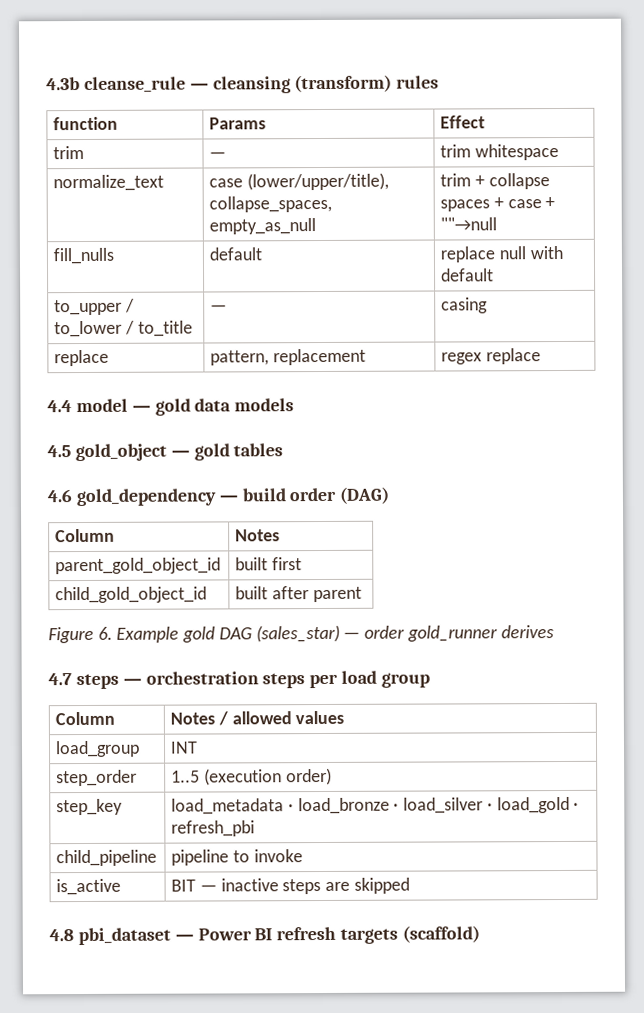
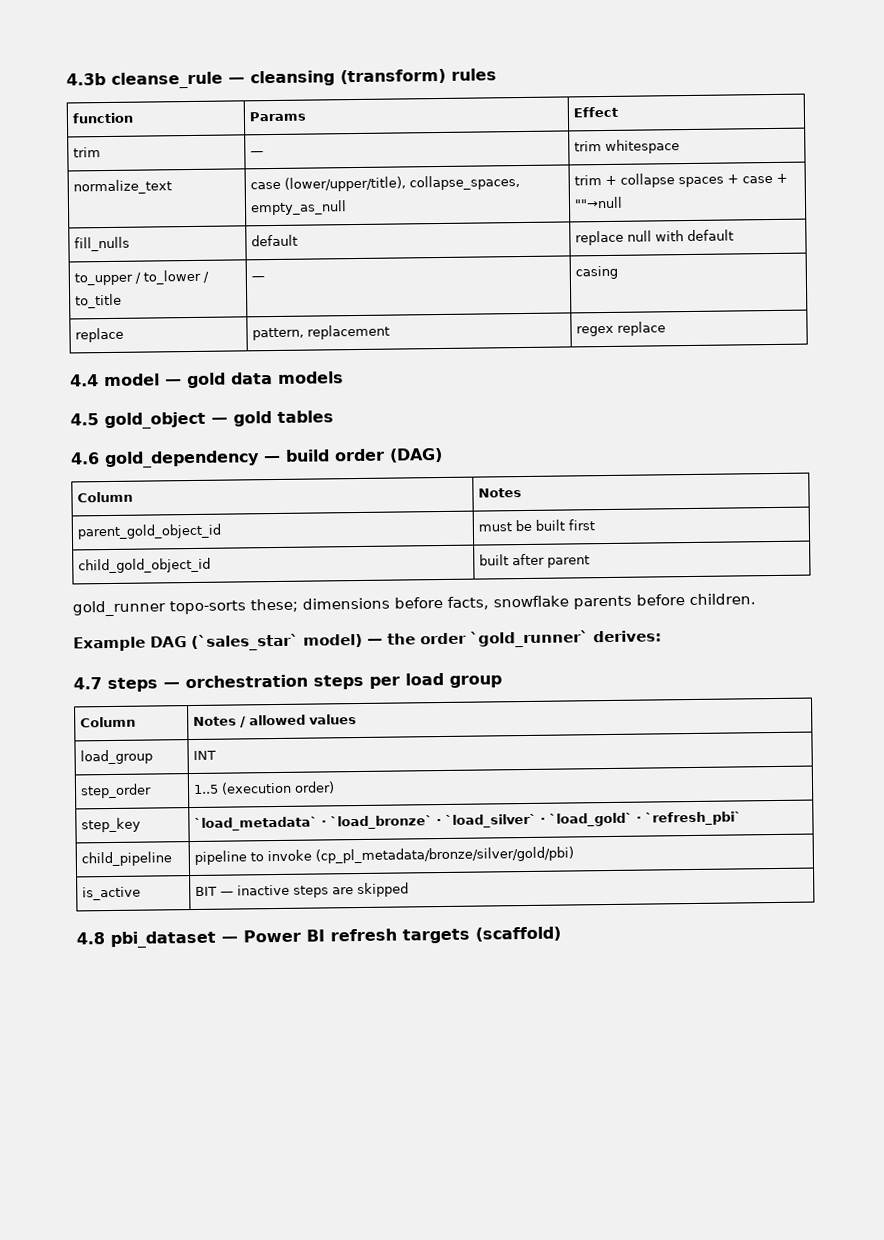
- parent_gold_object_id | built first
+ parent_gold_object_id | must be built first
- Figure 6. Example gold DAG (sales_star) — order gold_runner derives
+ gold_runner topo-sorts these; dimensions before facts, snowflake parents before children.
+ Example DAG (`sales_star` model) — the order `gold_runner` derives:
- step_key | load_metadata · load_bronze · load_silver · load_gold · refresh_pbi
+ step_key | `load_metadata` · `load_bronze` · `load_silver` · `load_gold` · `refresh_pbi`
- child_pipeline | pipeline to invoke
+ child_pipeline | pipeline to invoke (cp_pl_metadata/bronze/silver/gold/pbi)

